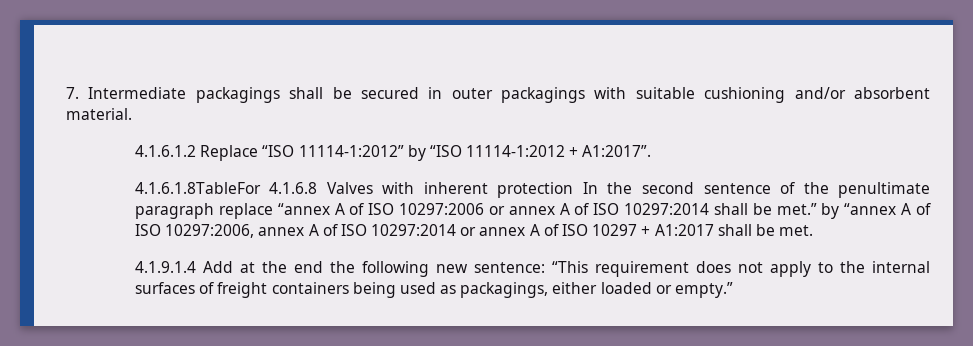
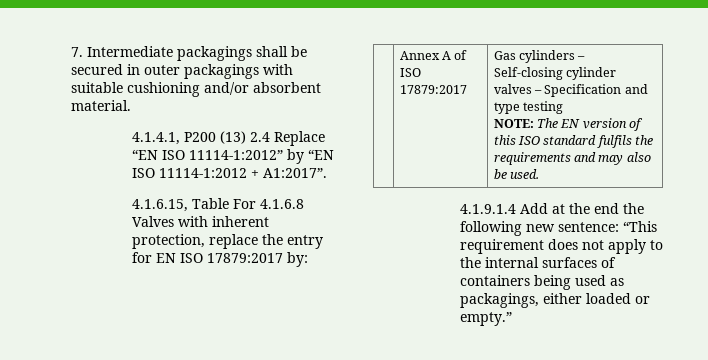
- 4.1.6.1.2 Replace “ISO 11114-1:2012” by “ISO 11114-1:2012 + A1:2017”.
+ 4.1.4.1, P200 (13) 2.4 Replace “EN ISO 11114-1:2012” by “EN ISO 11114-1:2012 + A1:2017”.
- 4.1.6.1.8TableFor 4.1.6.8 Valves with inherent protection In the second sentence of the penultimate paragraph replace “annex A of ISO 10297:2006 or annex A of ISO 10297:2014 shall be met.” by “annex A of ISO 10297:2006, annex A of ISO 10297:2014 or annex A of ISO 10297 + A1:2017 shall be met.
+ 4.1.6.15, Table For 4.1.6.8 Valves with inherent protection, replace the entry for EN ISO 17879:2017 by:
+ | Annex A of ISO 17879:2017 | Gas cylinders – Self-closing cylinder valves – Specification and type testing
+ NOTE: The EN version of this ISO standard fulfils the requirements and may also be used.
- 4.1.9.1.4 Add at the end the following new sentence: “This requirement does not apply to the internal surfaces of freight containers being used as packagings, either loaded or empty.”
+ 4.1.9.1.4 Add at the end the following new sentence: “This requirement does not apply to the internal surfaces of containers being used as packagings, either loaded or empty.”

